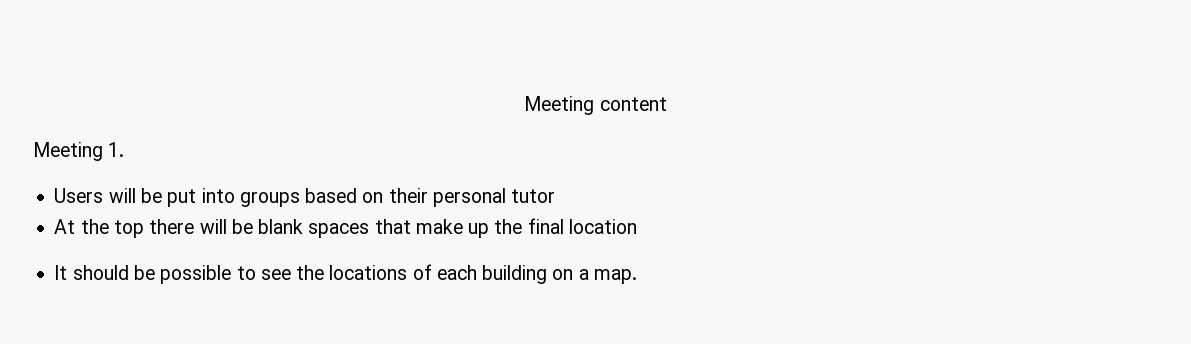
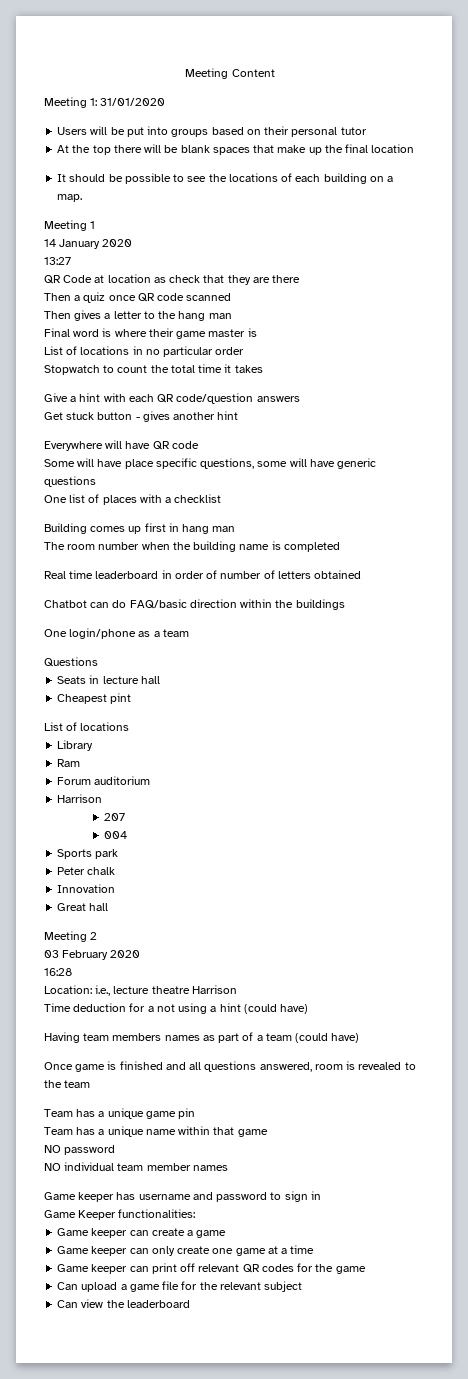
- Meeting content
- Meeting 1.
+ Meeting Content
+ Meeting 1: 31/01/2020
+ Meeting 1
+ 14 January 2020
+ 13:27
+ QR Code at location as check that they are there
+ Then a quiz once QR code scanned
+ Then gives a letter to the hang man
+ Final word is where their game master is
+ List of locations in no particular order
+ Stopwatch to count the total time it takes
+ Give a hint with each QR code/question answers
+ Get stuck button - gives another hint
+ Everywhere will have QR code
+ Some will have place specific questions, some will have generic questions
+ One list of places with a checklist
+ Building comes up first in hang man
+ The room number when the building name is completed
+ Real time leaderboard in order of number of letters obtained
+ Chatbot can do FAQ/basic direction within the buildings
+ One login/phone as a team
+ Questions
+ Seats in lecture hall
+ Cheapest pint
+ List of locations
+ Library
+ Ram
+ Forum auditorium
+ Harrison
+ 207
+ 004
+ Sports park
+ Peter chalk
+ Innovation
+ Great hall
+ Meeting 2
+ 03 February 2020
+ 16:28
+ Location: i.e., lecture theatre Harrison
+ Time deduction for a not using a hint (could have)
+ Having team members names as part of a team (could have)
+ Once game is finished and all questions answered, room is revealed to the team
+ Team has a unique game pin
+ Team has a unique name within that game
+ NO password
+ NO individual team member names
+ Game keeper has username and password to sign in
+ Game Keeper functionalities:
+ Game keeper can create a game
+ Game keeper can only create one game at a time
+ Game keeper can print off relevant QR codes for the game
+ Can upload a game file for the relevant subject
+ Can view the leaderboard

